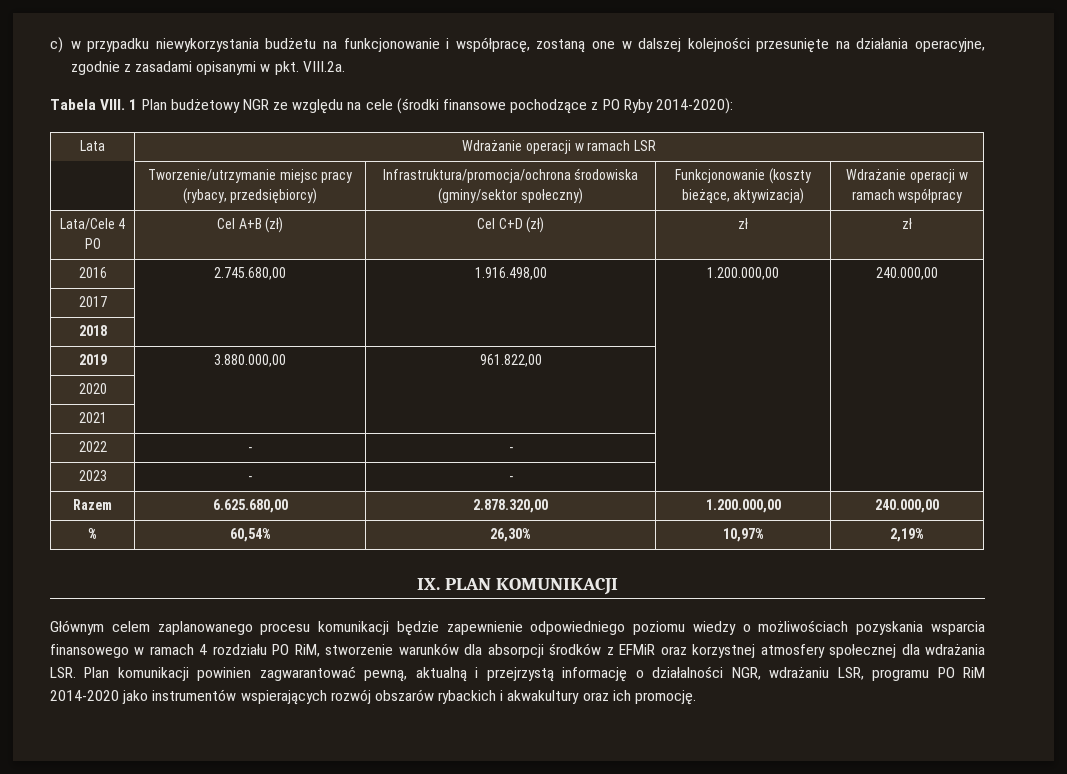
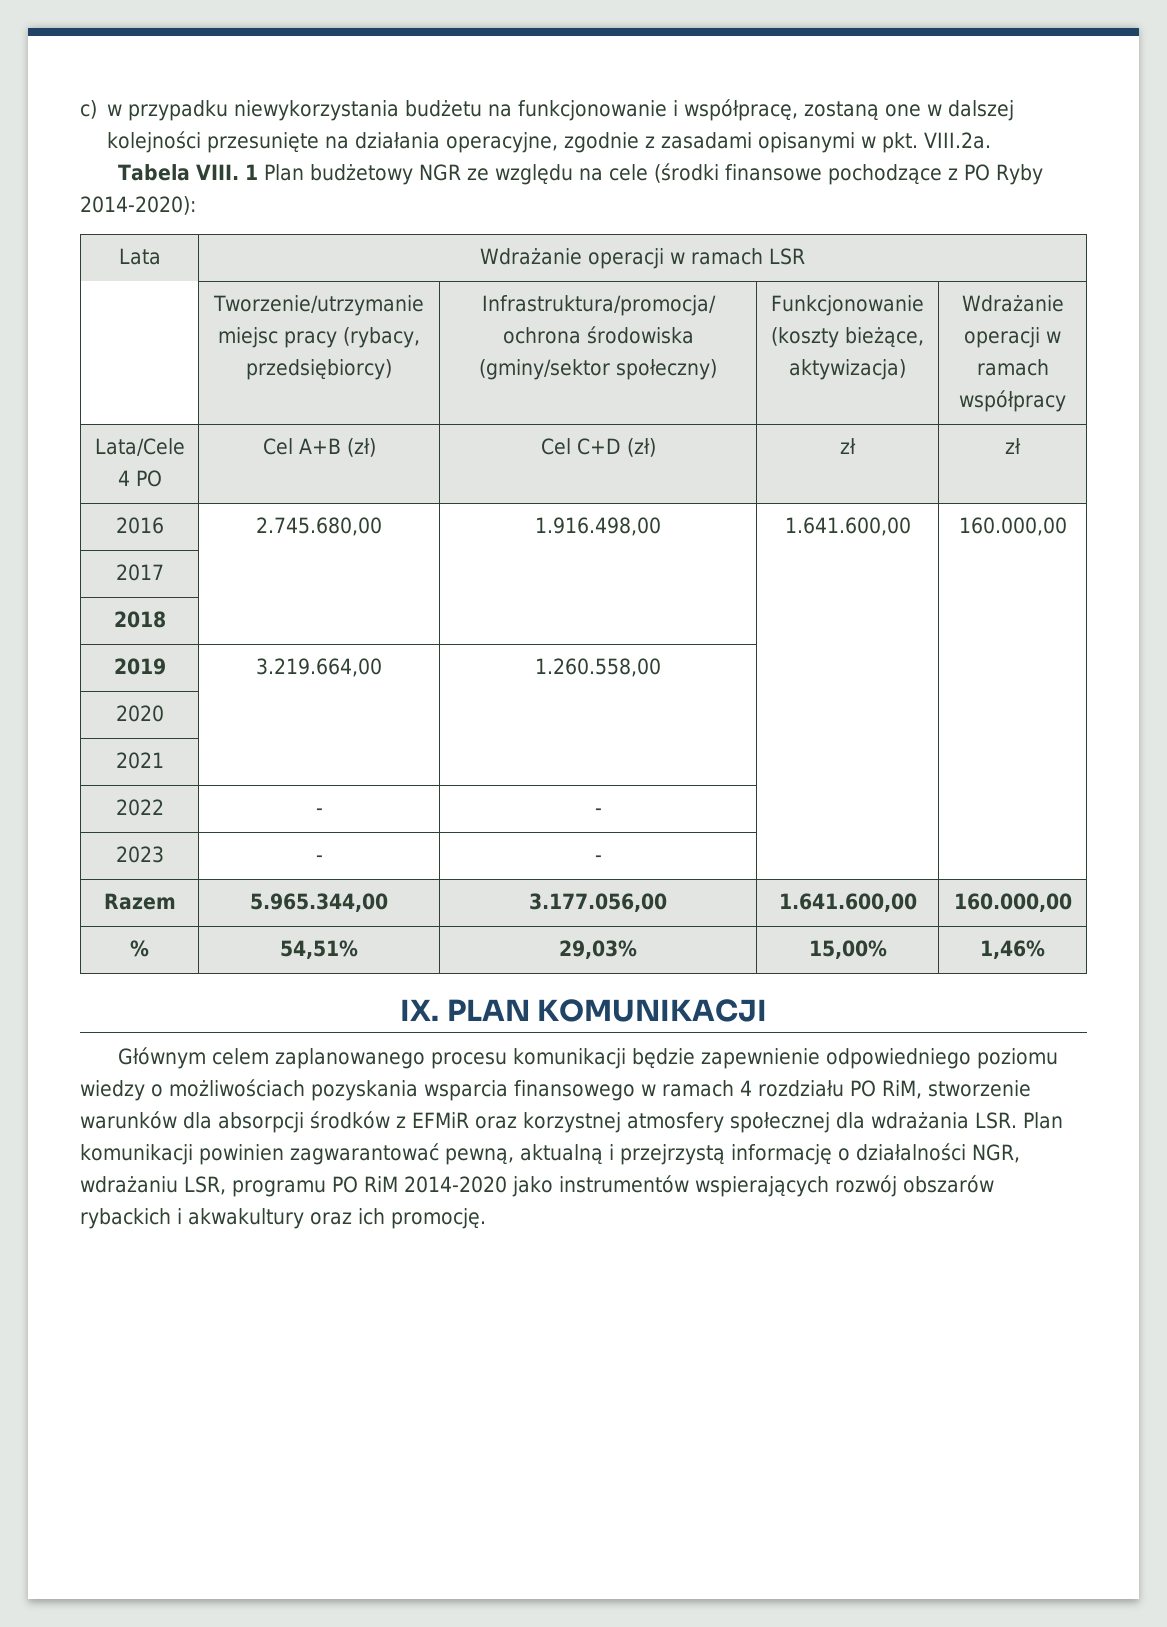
- 2016 | 2.745.680,00 | 1.916.498,00 | 1.200.000,00 | 240.000,00
+ 2016 | 2.745.680,00 | 1.916.498,00 | 1.641.600,00 | 160.000,00
- 2019 | 3.880.000,00 | 961.822,00 | |
+ 2019 | 3.219.664,00 | 1.260.558,00 | |
- Razem | 6.625.680,00 | 2.878.320,00 | 1.200.000,00 | 240.000,00
- % | 60,54% | 26,30% | 10,97% | 2,19%
+ Razem | 5.965.344,00 | 3.177.056,00 | 1.641.600,00 | 160.000,00
+ % | 54,51% | 29,03% | 15,00% | 1,46%

